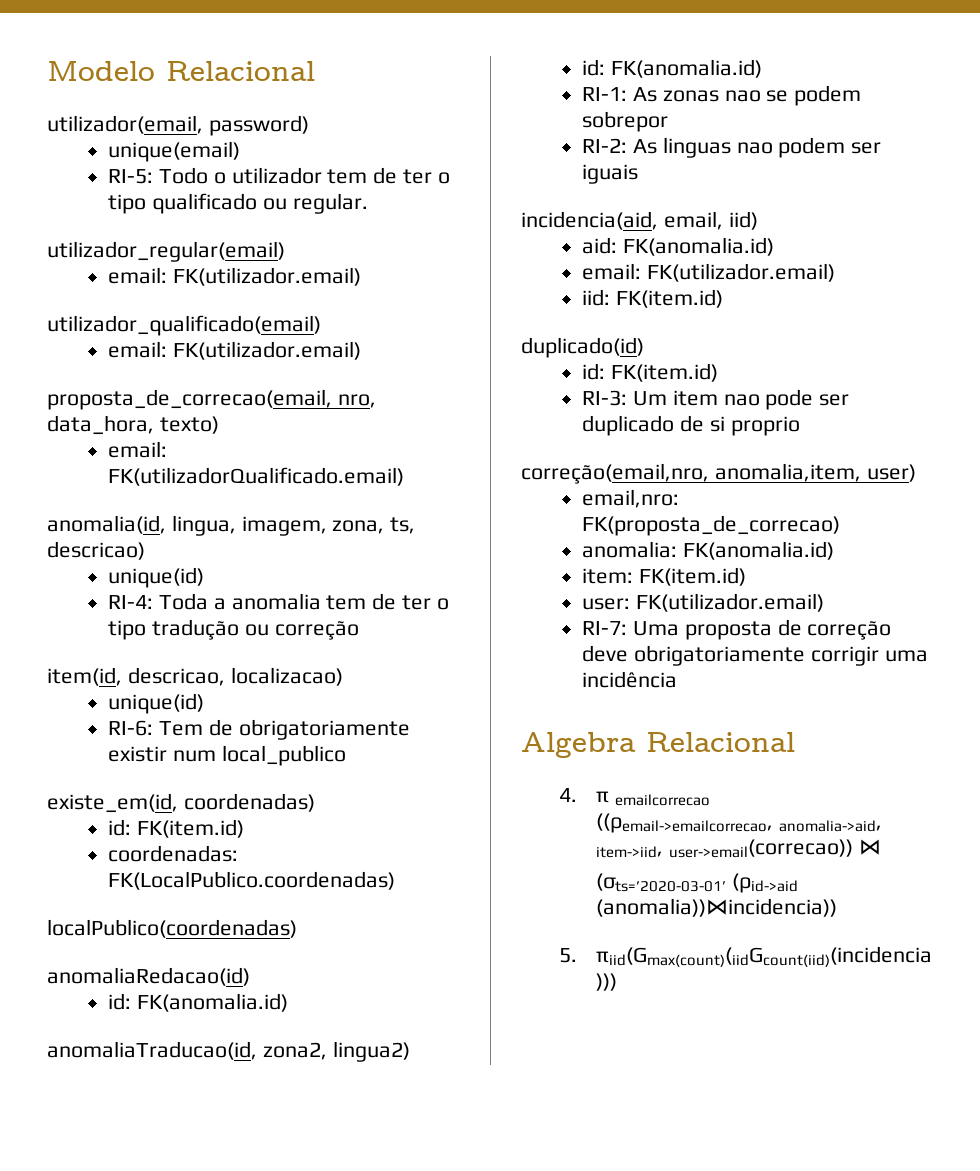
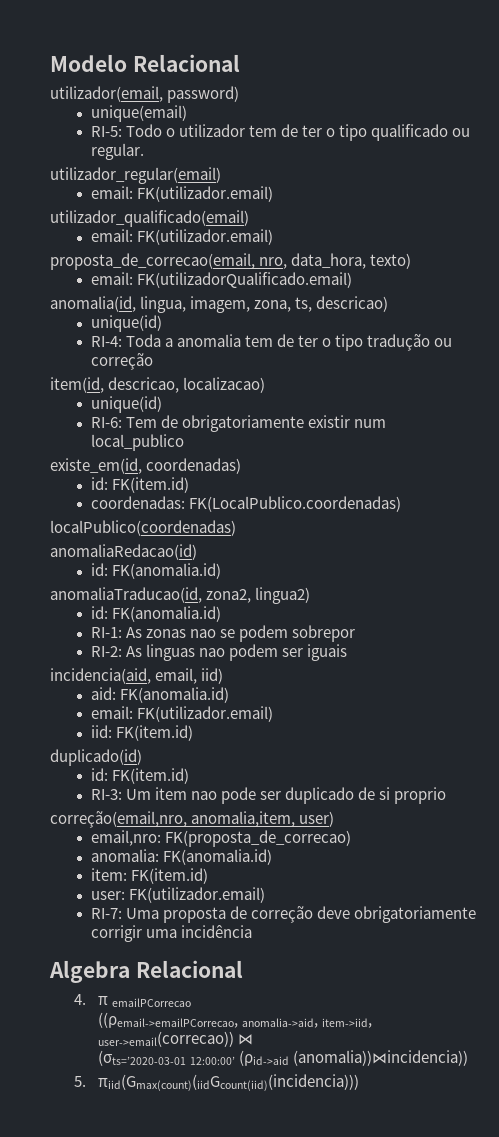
- 4. π emailcorrecao
- ((ρemail->emailcorrecao, anomalia->aid, item->iid, user->email(correcao)) ⋈
+ 4. π emailPCorrecao
+ ((ρemail->emailPCorrecao, anomalia->aid, item->iid, user->email(correcao)) ⋈
- (σts=’2020-03-01’ (ρid->aid (anomalia))⋈incidencia))
+ (σts=’2020-03-01 12:00:00’ (ρid->aid (anomalia))⋈incidencia))

